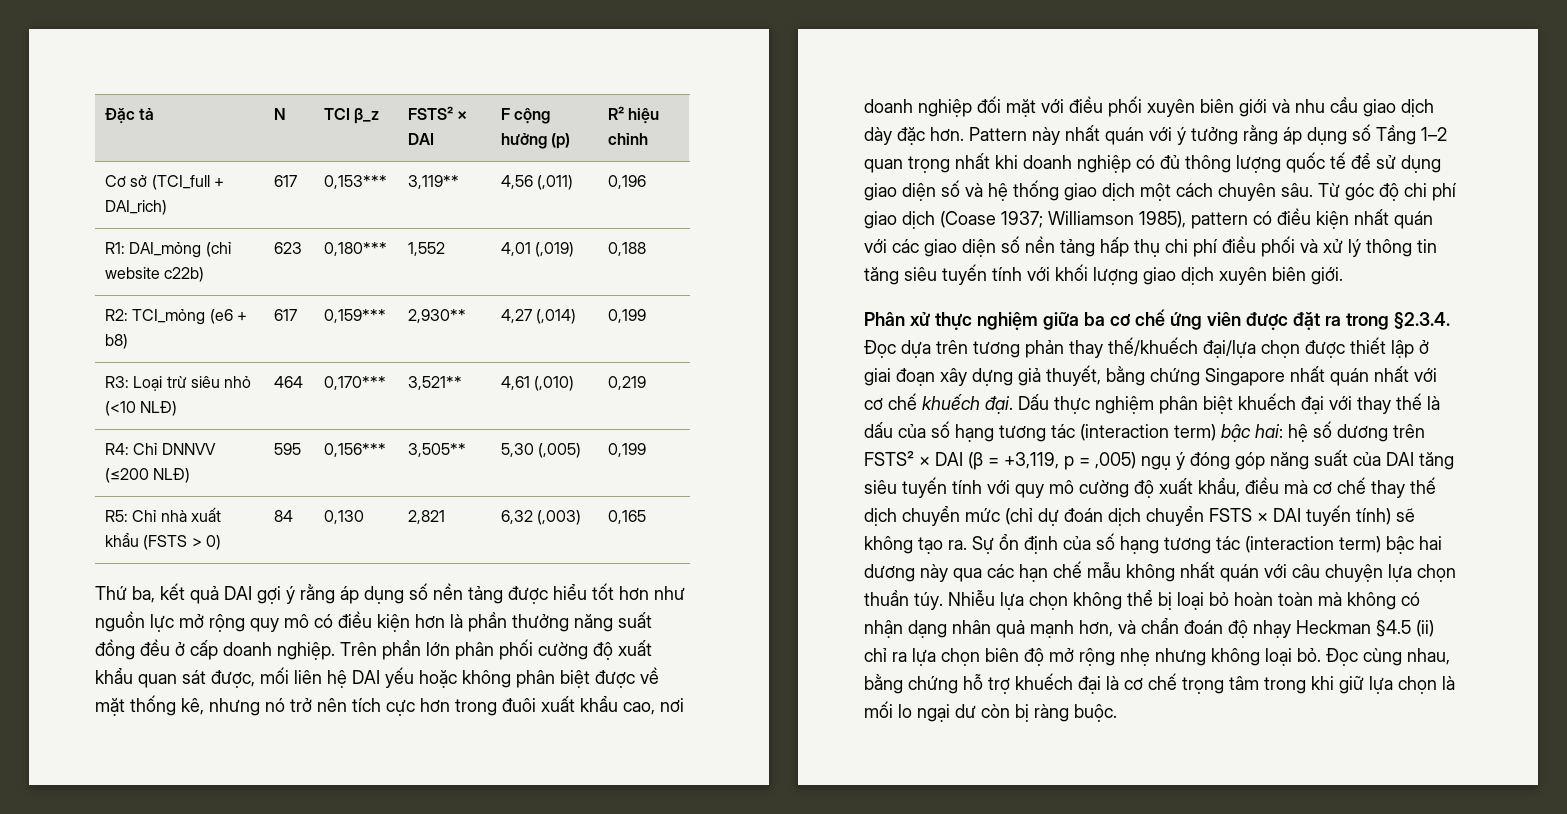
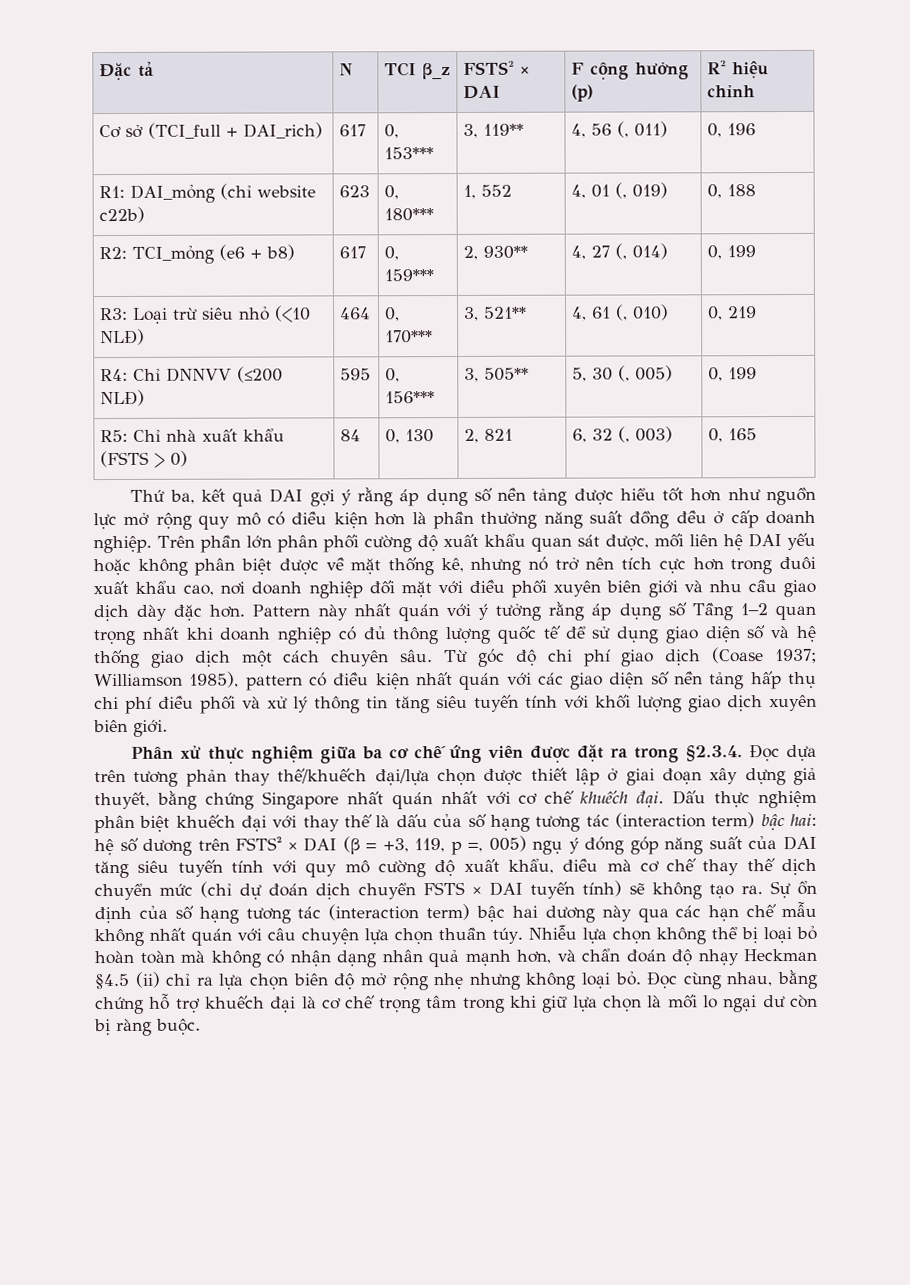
- Cơ sở (TCI_full + DAI_rich) | 617 | 0,153*** | 3,119** | 4,56 (,011) | 0,196
+ Cơ sở (TCI_full + DAI_rich) | 617 | 0, 153*** | 3, 119** | 4, 56 (, 011) | 0, 196
- R1: DAI_mỏng (chỉ website c22b) | 623 | 0,180*** | 1,552 | 4,01 (,019) | 0,188
+ R1: DAI_mỏng (chỉ website c22b) | 623 | 0, 180*** | 1, 552 | 4, 01 (, 019) | 0, 188
- R2: TCI_mỏng (e6 + b8) | 617 | 0,159*** | 2,930** | 4,27 (,014) | 0,199
+ R2: TCI_mỏng (e6 + b8) | 617 | 0, 159*** | 2, 930** | 4, 27 (, 014) | 0, 199
- R3: Loại trừ siêu nhỏ (<10 NLĐ) | 464 | 0,170*** | 3,521** | 4,61 (,010) | 0,219
+ R3: Loại trừ siêu nhỏ (<10 NLĐ) | 464 | 0, 170*** | 3, 521** | 4, 61 (, 010) | 0, 219
- R4: Chỉ DNNVV (≤200 NLĐ) | 595 | 0,156*** | 3,505** | 5,30 (,005) | 0,199
+ R4: Chỉ DNNVV (≤200 NLĐ) | 595 | 0, 156*** | 3, 505** | 5, 30 (, 005) | 0, 199
- R5: Chỉ nhà xuất khẩu (FSTS > 0) | 84 | 0,130 | 2,821 | 6,32 (,003) | 0,165
+ R5: Chỉ nhà xuất khẩu (FSTS > 0) | 84 | 0, 130 | 2, 821 | 6, 32 (, 003) | 0, 165
- hệ số dương trên FSTS² × DAI (β = +3,119, p = ,005) ngụ ý đóng góp năng suất của DAI tăng siêu tuyến tính với quy mô cường độ xuất khẩu, điều mà cơ chế thay thế dịch chuyển mức (chỉ dự đoán dịch chuyển FSTS × DAI tuyến tính) sẽ không tạo ra.
+ hệ số dương trên FSTS² × DAI (β = +3, 119, p =, 005) ngụ ý đóng góp năng suất của DAI tăng siêu tuyến tính với quy mô cường độ xuất khẩu, điều mà cơ chế thay thế dịch chuyển mức (chỉ dự đoán dịch chuyển FSTS × DAI tuyến tính) sẽ không tạo ra.

